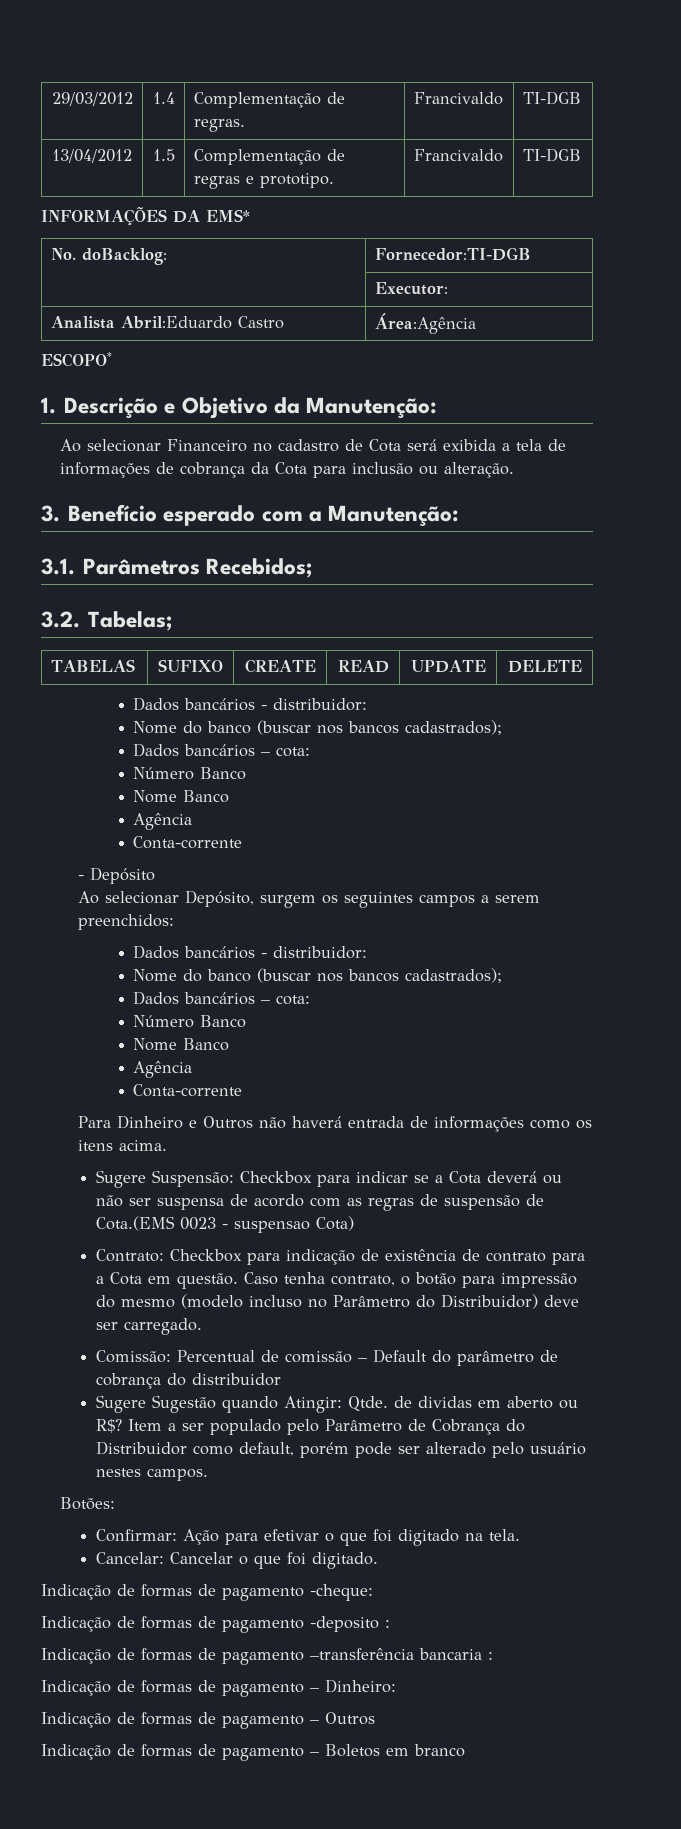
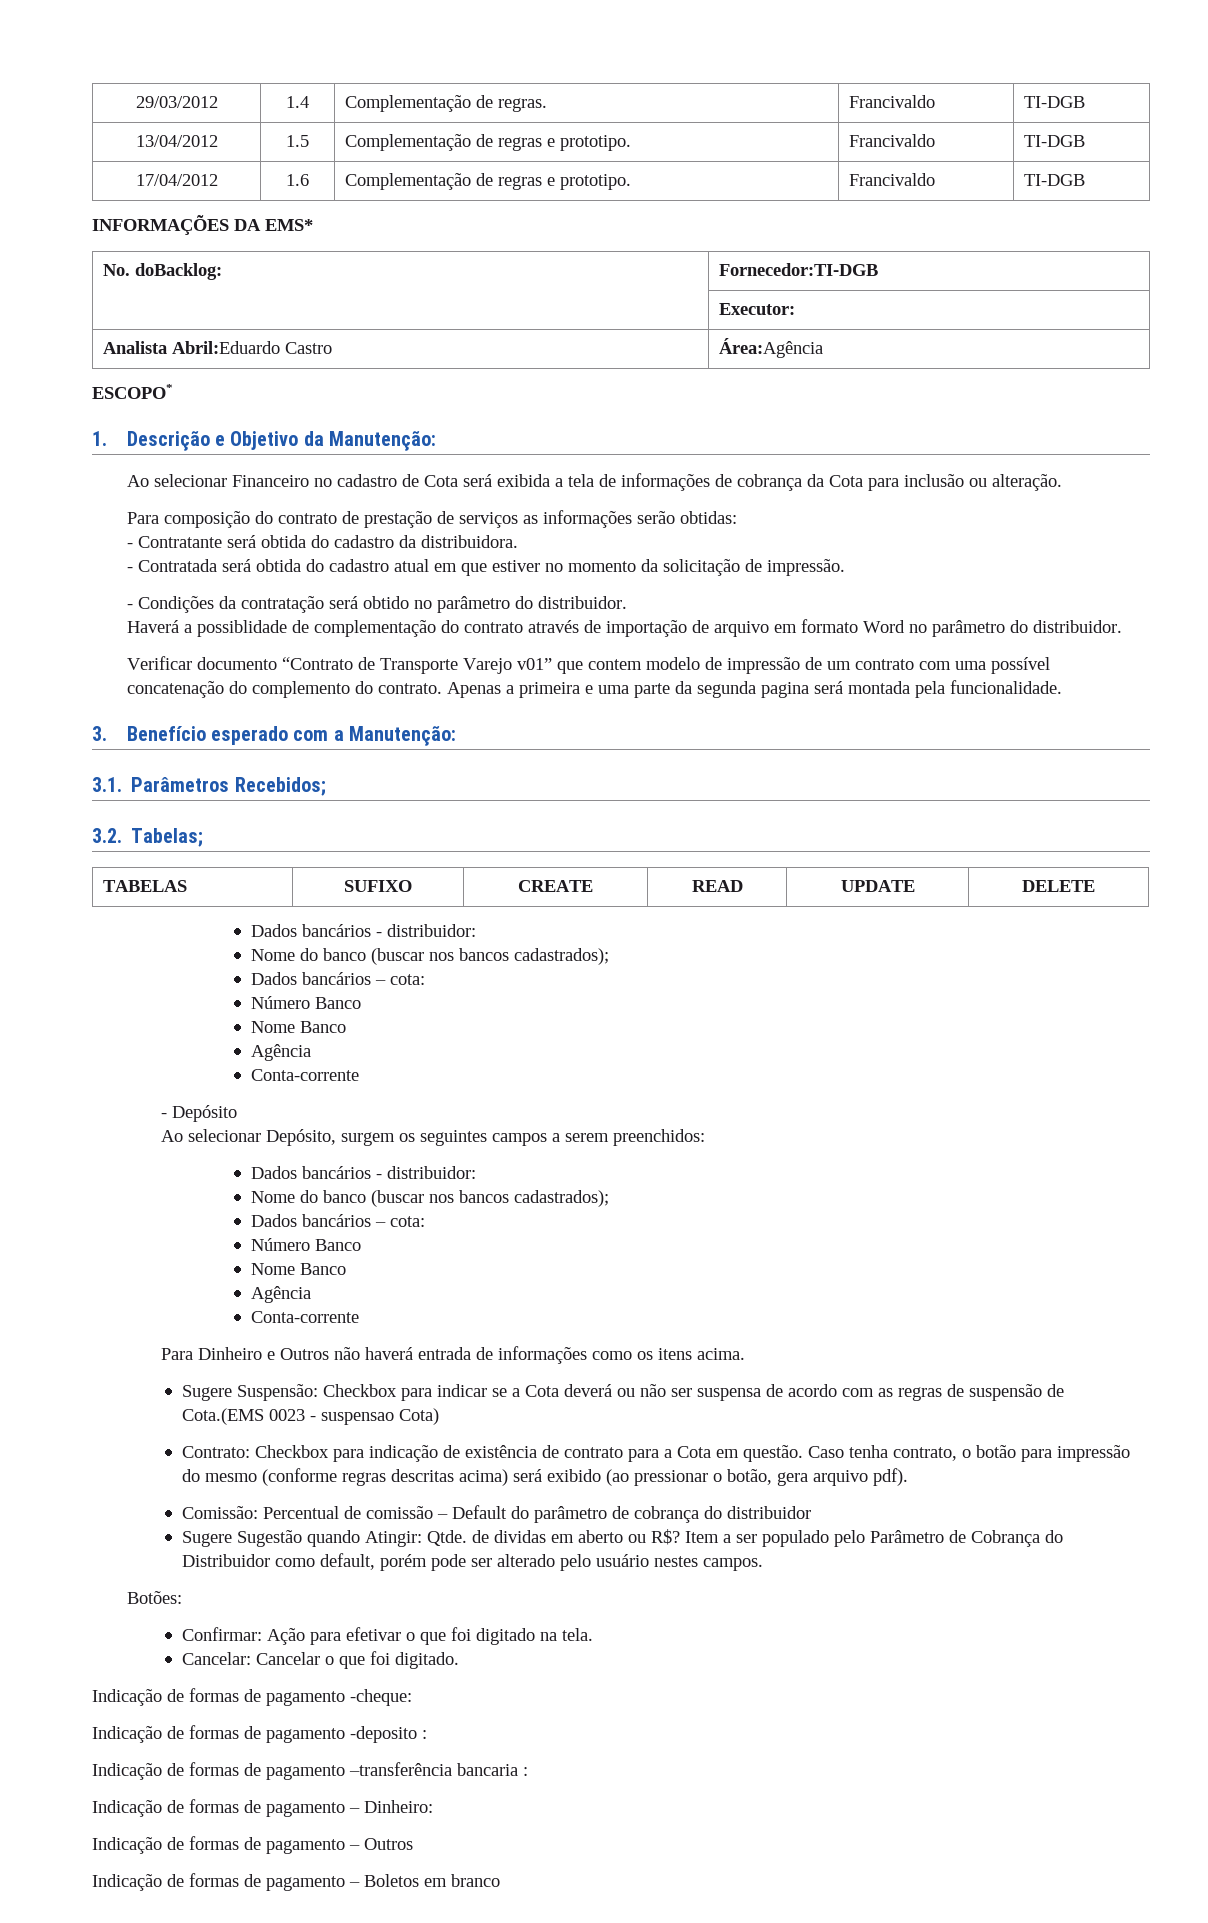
+ 17/04/2012 | 1.6 | Complementação de regras e prototipo. | Francivaldo | TI-DGB
+ Para composição do contrato de prestação de serviços as informações serão obtidas:
+ - Contratante será obtida do cadastro da distribuidora.
+ - Contratada será obtida do cadastro atual em que estiver no momento da solicitação de impressão.
+ - Condições da contratação será obtido no parâmetro do distribuidor.
+ Haverá a possiblidade de complementação do contrato através de importação de arquivo em formato Word no parâmetro do distribuidor.
+ Verificar documento “Contrato de Transporte Varejo v01” que contem modelo de impressão de um contrato com uma possível concatenação do complemento do contrato. Apenas a primeira e uma parte da segunda pagina será montada pela funcionalidade.
- Caso tenha contrato, o botão para impressão do mesmo (modelo incluso no Parâmetro do Distribuidor) deve ser carregado.
+ Caso tenha contrato, o botão para impressão do mesmo (conforme regras descritas acima) será exibido (ao pressionar o botão, gera arquivo pdf).

